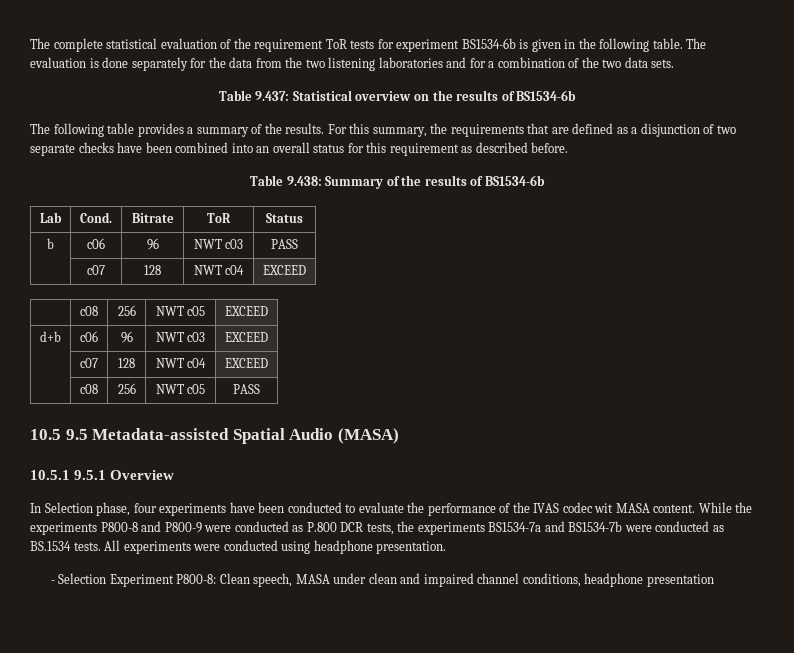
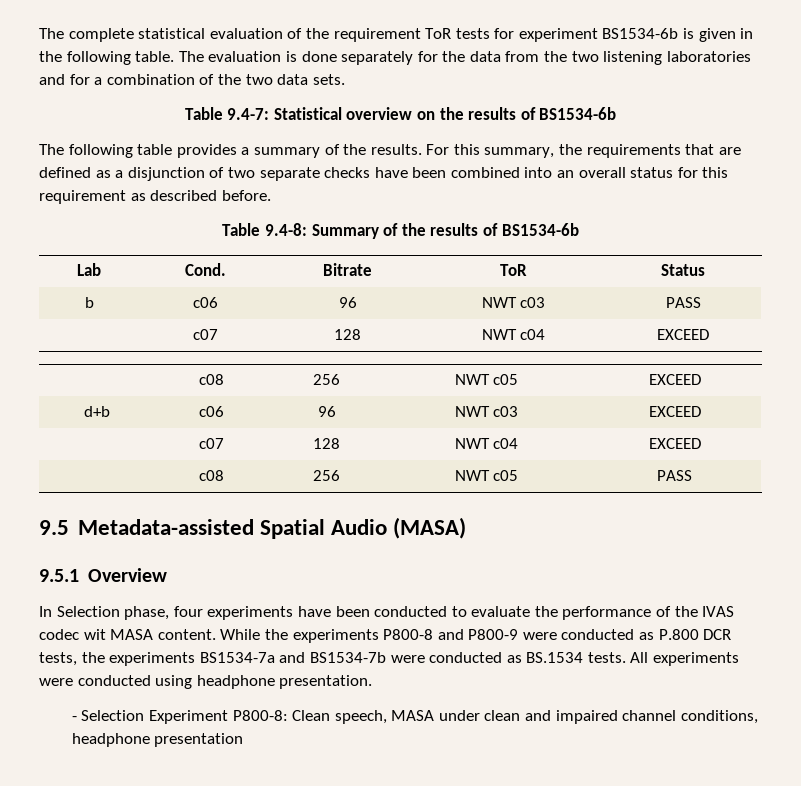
- Table 9.437: Statistical overview on the results of BS1534-6b
+ Table 9.4-7: Statistical overview on the results of BS1534-6b
- Table 9.438: Summary of the results of BS1534-6b
+ Table 9.4-8: Summary of the results of BS1534-6b
- 10.5 9.5 Metadata-assisted Spatial Audio (MASA)
+ 9.5 Metadata-assisted Spatial Audio (MASA)
- 10.5.1 9.5.1 Overview
+ 9.5.1 Overview

